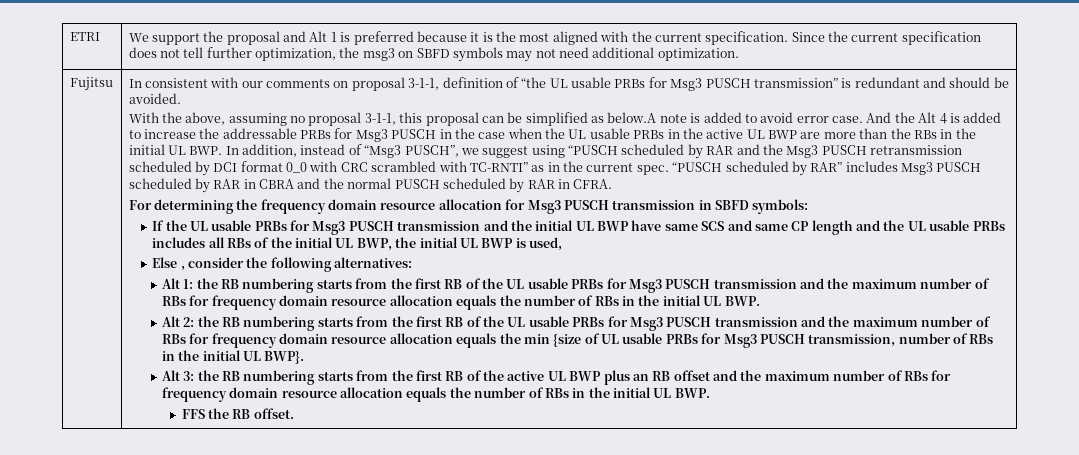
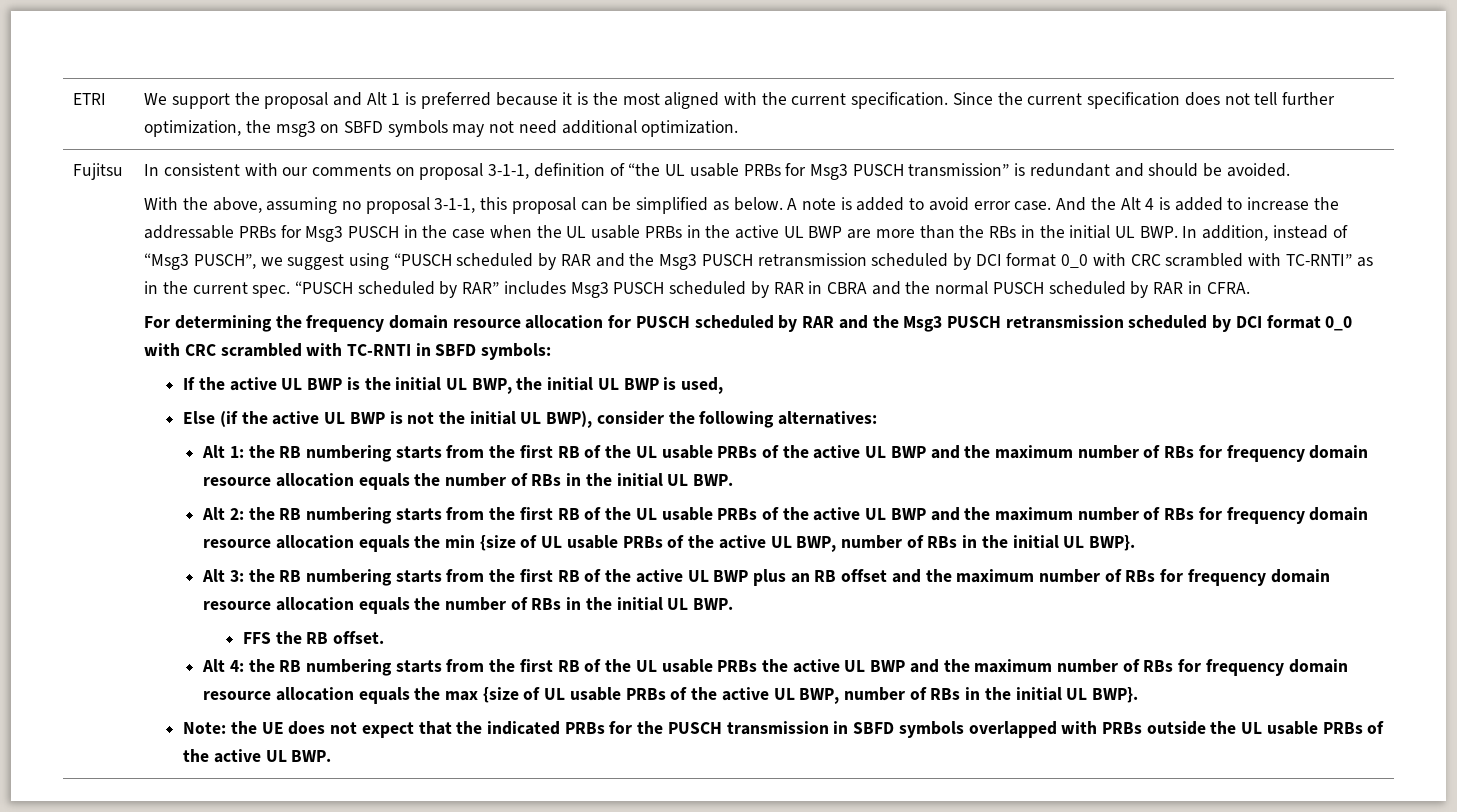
- With the above, assuming no proposal 3-1-1, this proposal can be simplified as below.A note is added to avoid error case.
+ With the above, assuming no proposal 3-1-1, this proposal can be simplified as below. A note is added to avoid error case.
- For determining the frequency domain resource allocation for Msg3 PUSCH transmission in SBFD symbols:
+ For determining the frequency domain resource allocation for PUSCH scheduled by RAR and the Msg3 PUSCH retransmission scheduled by DCI format 0_0 with CRC scrambled with TC-RNTI in SBFD symbols:
- If the UL usable PRBs for Msg3 PUSCH transmission and the initial UL BWP have same SCS and same CP length and the UL usable PRBs includes all RBs of the initial UL BWP, the initial UL BWP is used,
+ If the active UL BWP is the initial UL BWP, the initial UL BWP is used,
- Else , consider the following alternatives:
+ Else (if the active UL BWP is not the initial UL BWP), consider the following alternatives:
- Alt 1: the RB numbering starts from the first RB of the UL usable PRBs for Msg3 PUSCH transmission and the maximum number of RBs for frequency domain resource allocation equals the number of RBs in the initial UL BWP.
+ Alt 1: the RB numbering starts from the first RB of the UL usable PRBs of the active UL BWP and the maximum number of RBs for frequency domain resource allocation equals the number of RBs in the initial UL BWP.
- Alt 2: the RB numbering starts from the first RB of the UL usable PRBs for Msg3 PUSCH transmission and the maximum number of RBs for frequency domain resource allocation equals the min {size of UL usable PRBs for Msg3 PUSCH transmission, number of RBs in the initial UL BWP}.
+ Alt 2: the RB numbering starts from the first RB of the UL usable PRBs of the active UL BWP and the maximum number of RBs for frequency domain resource allocation equals the min {size of UL usable PRBs of the active UL BWP, number of RBs in the initial UL BWP}.
+ Alt 4: the RB numbering starts from the first RB of the UL usable PRBs the active UL BWP and the maximum number of RBs for frequency domain resource allocation equals the max {size of UL usable PRBs of the active UL BWP, number of RBs in the initial UL BWP}.
+ Note: the UE does not expect that the indicated PRBs for the PUSCH transmission in SBFD symbols overlapped with PRBs outside the UL usable PRBs of the active UL BWP.

